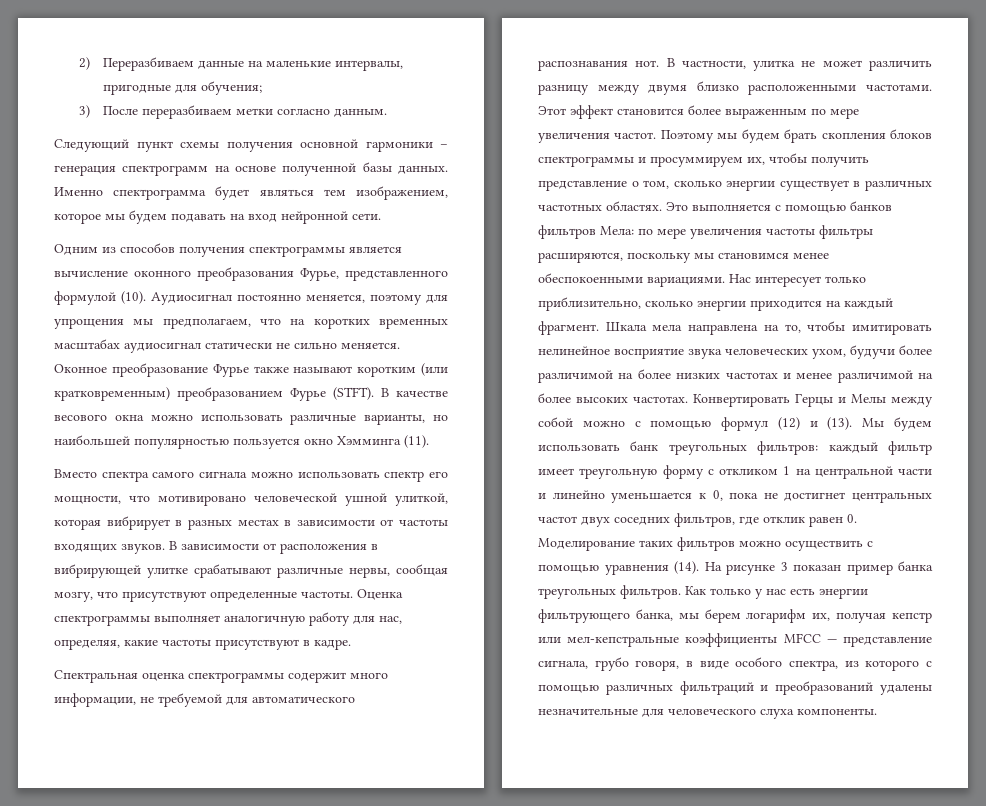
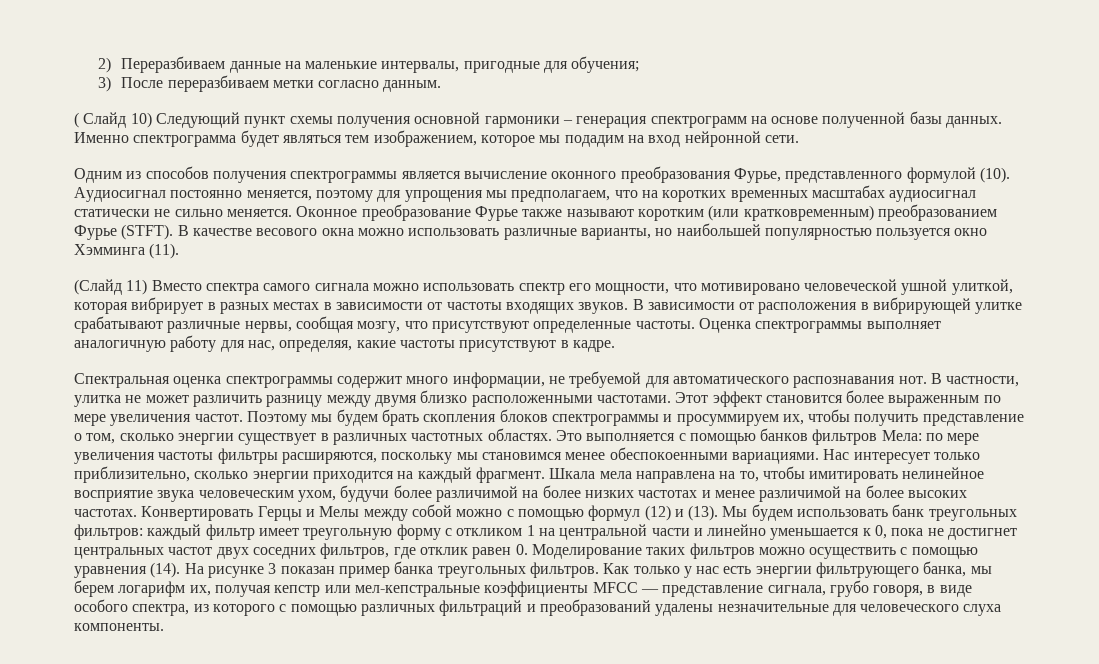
- Следующий пункт схемы получения основной гармоники – генерация спектрограмм на основе полученной базы данных.
+ ( Слайд 10) Следующий пункт схемы получения основной гармоники – генерация спектрограмм на основе полученной базы данных.
- Именно спектрограмма будет являться тем изображением, которое мы будем подавать на вход нейронной сети.
+ Именно спектрограмма будет являться тем изображением, которое мы подадим на вход нейронной сети.
- Вместо спектра самого сигнала можно использовать спектр его мощности, что мотивировано человеческой ушной улиткой, которая вибрирует в разных местах в зависимости от частоты входящих звуков.
+ (Слайд 11) Вместо спектра самого сигнала можно использовать спектр его мощности, что мотивировано человеческой ушной улиткой, которая вибрирует в разных местах в зависимости от частоты входящих звуков.
- Шкала мела направлена на то, чтобы имитировать нелинейное восприятие звука человеческих ухом, будучи более различимой на более низких частотах и менее различимой на более высоких частотах.
+ Шкала мела направлена на то, чтобы имитировать нелинейное восприятие звука человеческим ухом, будучи более различимой на более низких частотах и менее различимой на более высоких частотах.

